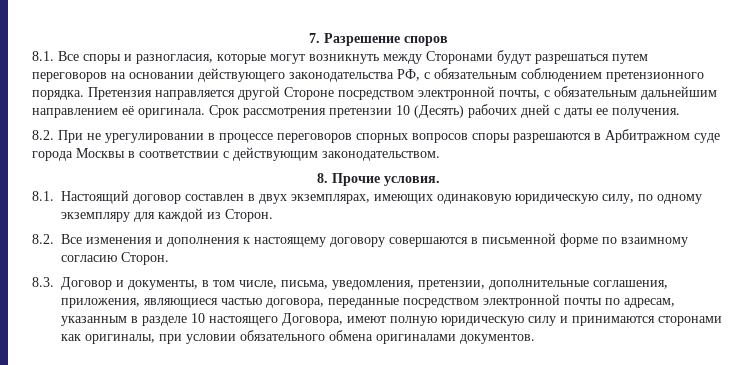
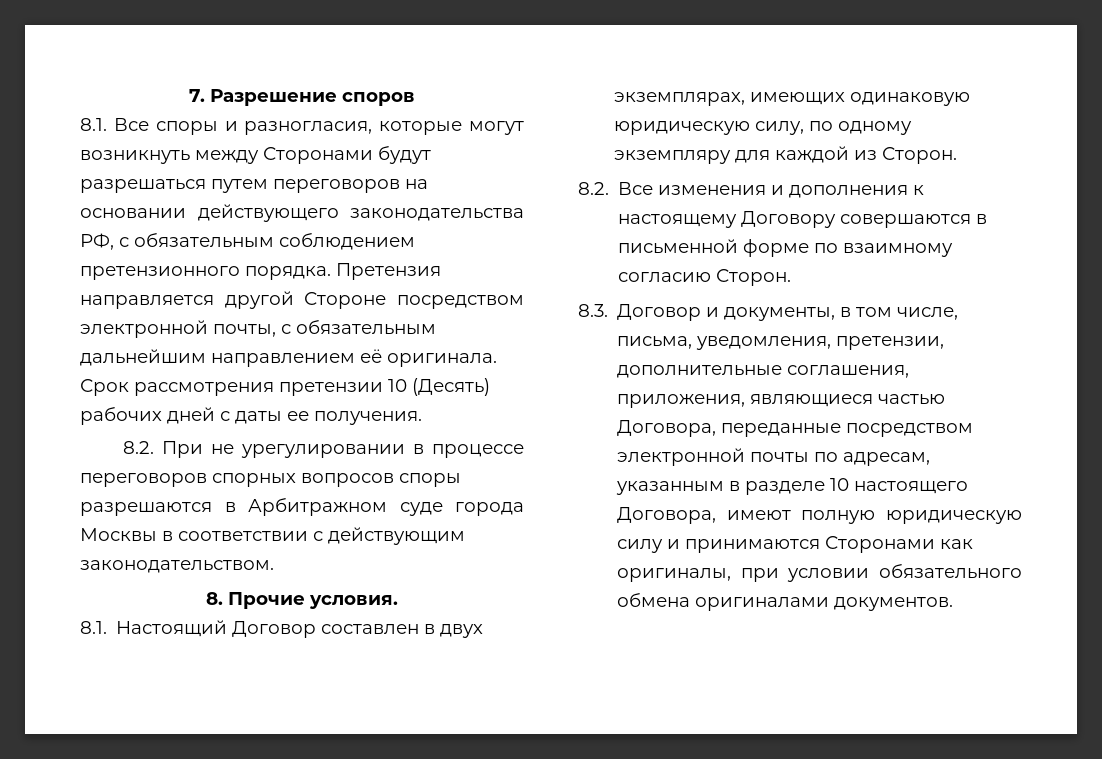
- 8.1. Настоящий договор составлен в двух экземплярах, имеющих одинаковую юридическую силу, по одному экземпляру для каждой из Сторон.
+ 8.1. Настоящий Договор составлен в двух экземплярах, имеющих одинаковую юридическую силу, по одному экземпляру для каждой из Сторон.
- 8.2. Все изменения и дополнения к настоящему договору совершаются в письменной форме по взаимному согласию Сторон.
+ 8.2. Все изменения и дополнения к настоящему Договору совершаются в письменной форме по взаимному согласию Сторон.
- 8.3. Договор и документы, в том числе, письма, уведомления, претензии, дополнительные соглашения, приложения, являющиеся частью договора, переданные посредством электронной почты по адресам, указанным в разделе 10 настоящего Договора, имеют полную юридическую силу и принимаются сторонами как оригиналы, при условии обязательного обмена оригиналами документов.
+ 8.3. Договор и документы, в том числе, письма, уведомления, претензии, дополнительные соглашения, приложения, являющиеся частью Договора, переданные посредством электронной почты по адресам, указанным в разделе 10 настоящего Договора, имеют полную юридическую силу и принимаются Сторонами как оригиналы, при условии обязательного обмена оригиналами документов.

